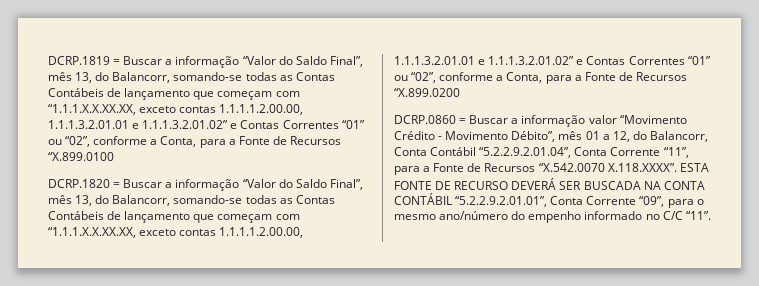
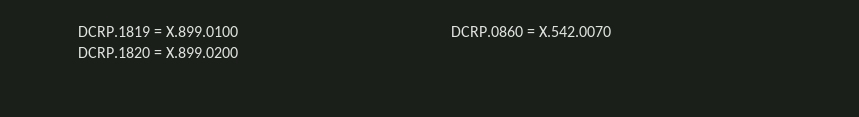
- DCRP.1819 = Buscar a informação “Valor do Saldo Final”, mês 13, do Balancorr, somando-se todas as Contas Contábeis de lançamento que começam com “1.1.1.X.X.XX.XX, exceto contas 1.1.1.1.2.00.00, 1.1.1.3.2.01.01 e 1.1.1.3.2.01.02” e Contas Correntes “01” ou “02”, conforme a Conta, para a Fonte de Recursos “X.899.0100
- DCRP.1820 = Buscar a informação “Valor do Saldo Final”, mês 13, do Balancorr, somando-se todas as Contas Contábeis de lançamento que começam com “1.1.1.X.X.XX.XX, exceto contas 1.1.1.1.2.00.00, 1.1.1.3.2.01.01 e 1.1.1.3.2.01.02” e Contas Correntes “01” ou “02”, conforme a Conta, para a Fonte de Recursos “X.899.0200
- DCRP.0860 = Buscar a informação valor “Movimento Crédito - Movimento Débito”, mês 01 a 12, do Balancorr, Conta Contábil “5.2.2.9.2.01.04”, Conta Corrente “11”, para a Fonte de Recursos “X.542.0070 X.118.XXXX”. ESTA FONTE DE RECURSO DEVERÁ SER BUSCADA NA CONTA CONTÁBIL “5.2.2.9.2.01.01”, Conta Corrente “09”, para o mesmo ano/número do empenho informado no C/C “11”.
+ DCRP.1819 = X.899.0100
+ DCRP.1820 = X.899.0200
+ DCRP.0860 = X.542.0070

